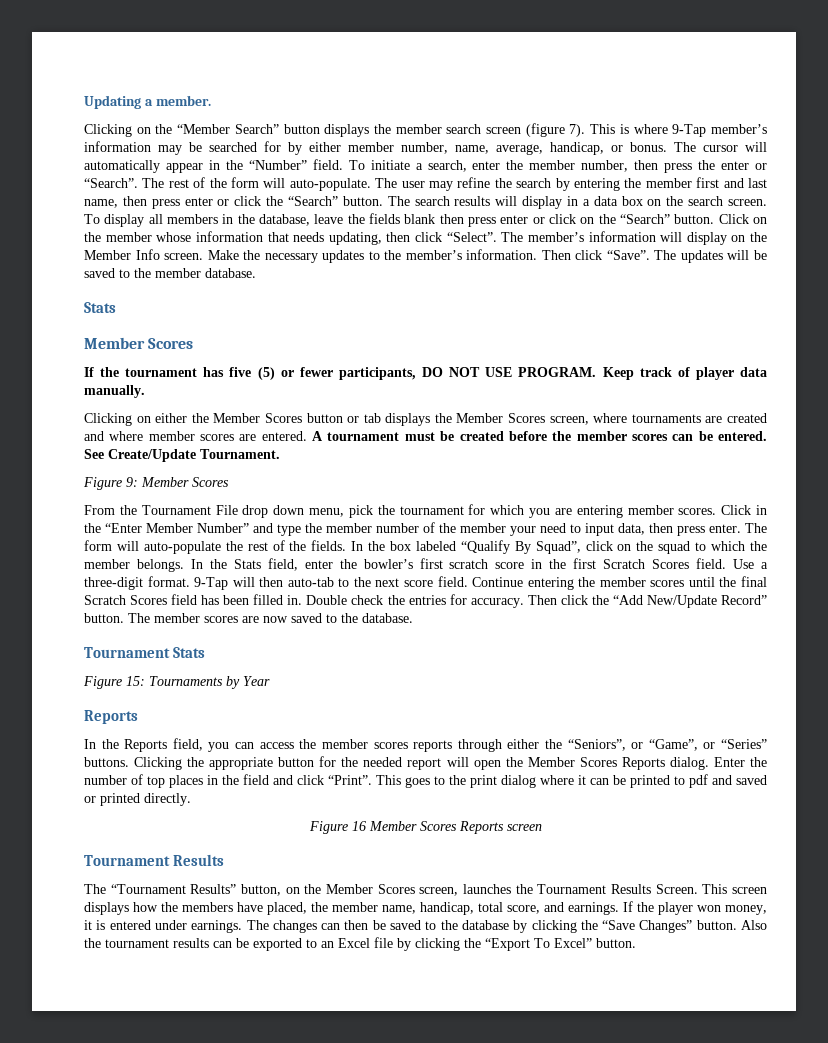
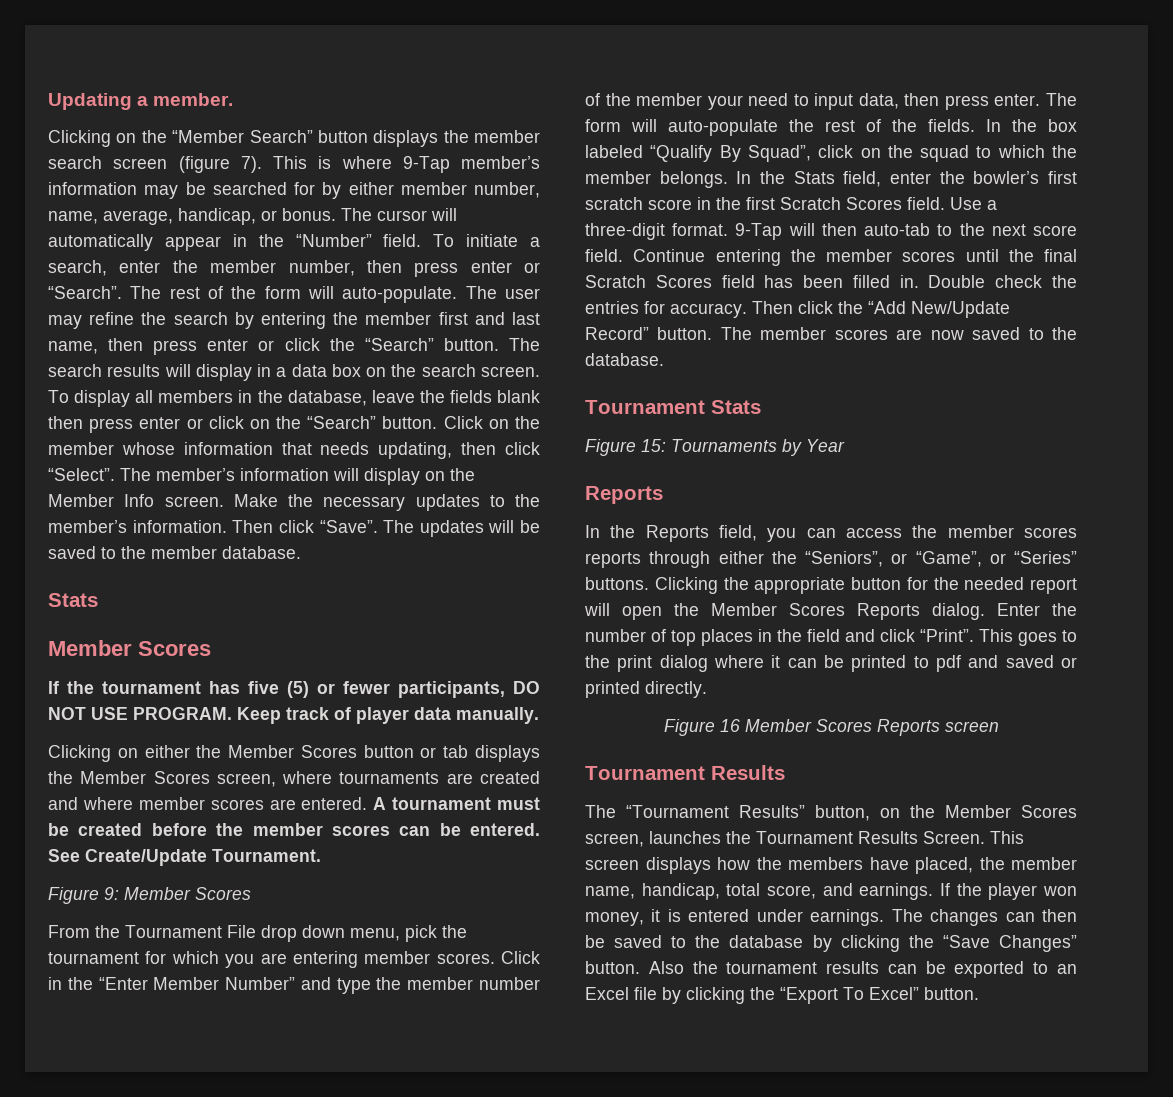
- To initiate a search, enter the member number, then press the enter or “Search”.
+ To initiate a search, enter the member number, then press enter or “Search”.

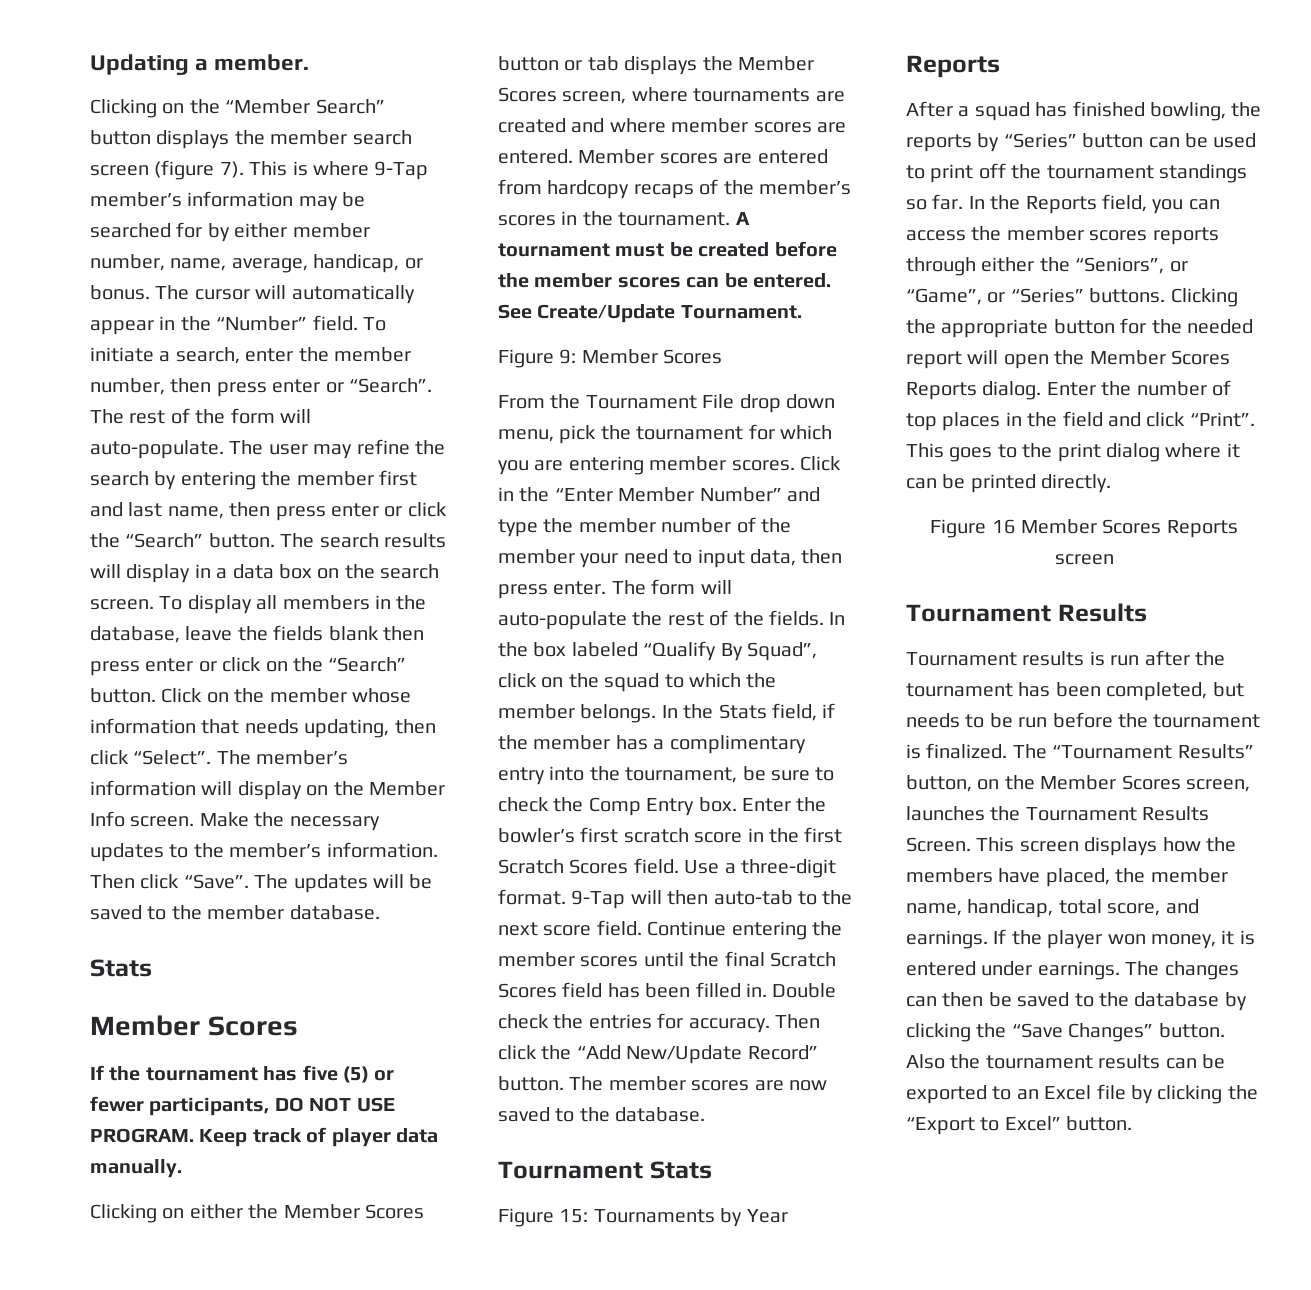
+ Member scores are entered from hardcopy recaps of the member’s scores in the tournament.
- In the Stats field, enter the bowler’s first scratch score in the first Scratch Scores field.
+ In the Stats field, if the member has a complimentary entry into the tournament, be sure to check the Comp Entry box. Enter the bowler’s first scratch score in the first Scratch Scores field.
+ After a squad has finished bowling, the reports by “Series” button can be used to print off the tournament standings so far.
- This goes to the print dialog where it can be printed to pdf and saved or printed directly.
+ This goes to the print dialog where it can be printed directly.
+ Tournament results is run after the tournament has been completed, but needs to be run before the tournament is finalized.
- Also the tournament results can be exported to an Excel file by clicking the “Export To Excel” button.
+ Also the tournament results can be exported to an Excel file by clicking the “Export to Excel” button.

